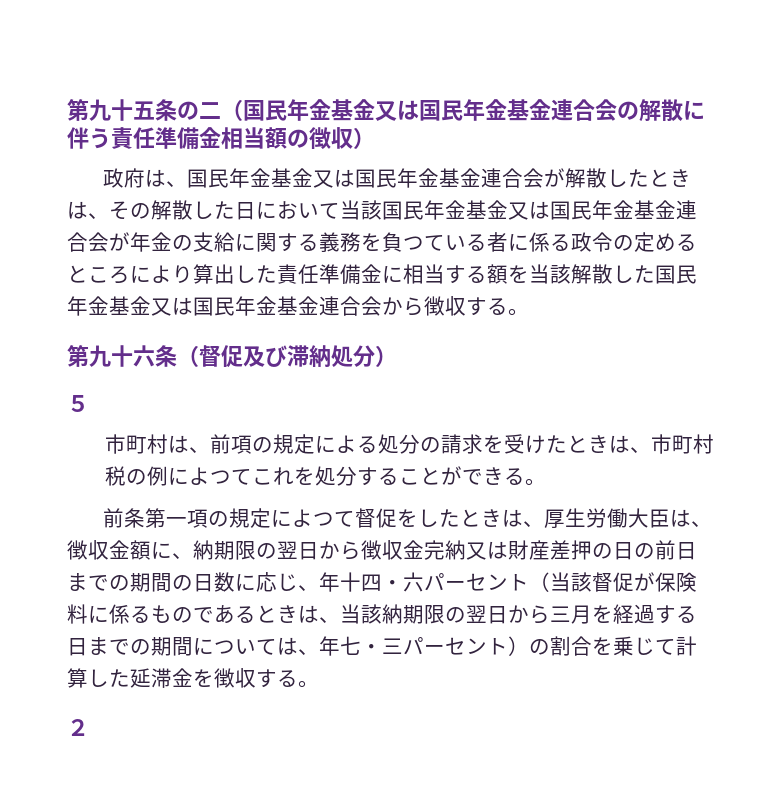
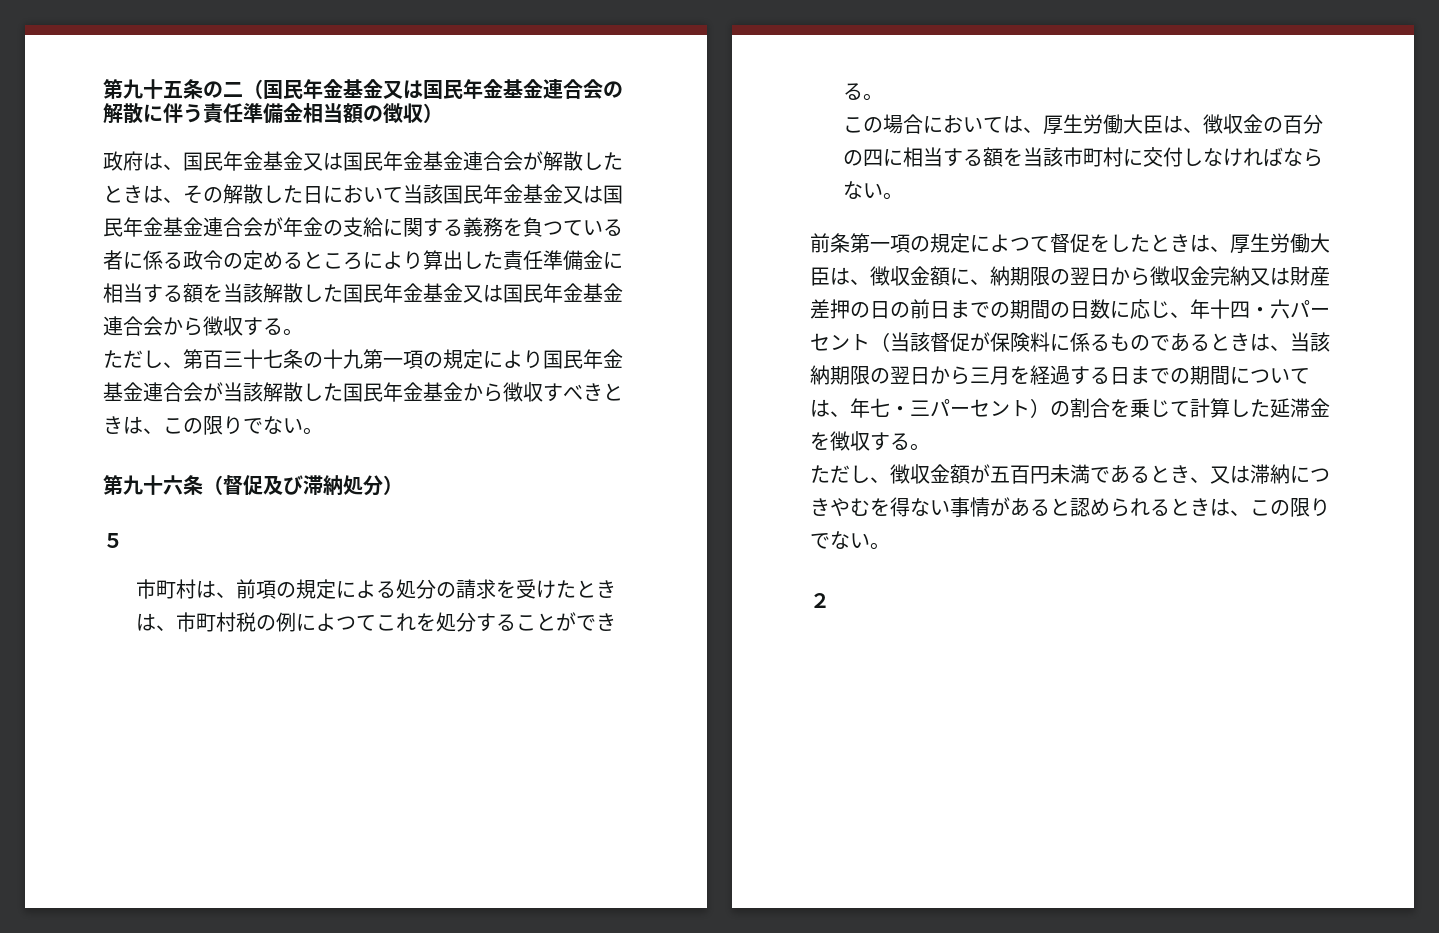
+ ただし、第百三十七条の十九第一項の規定により国民年金基金連合会が当該解散した国民年金基金から徴収すべきときは、この限りでない。
+ この場合においては、厚生労働大臣は、徴収金の百分の四に相当する額を当該市町村に交付しなければならない。
+ ただし、徴収金額が五百円未満であるとき、又は滞納につきやむを得ない事情があると認められるときは、この限りでない。

